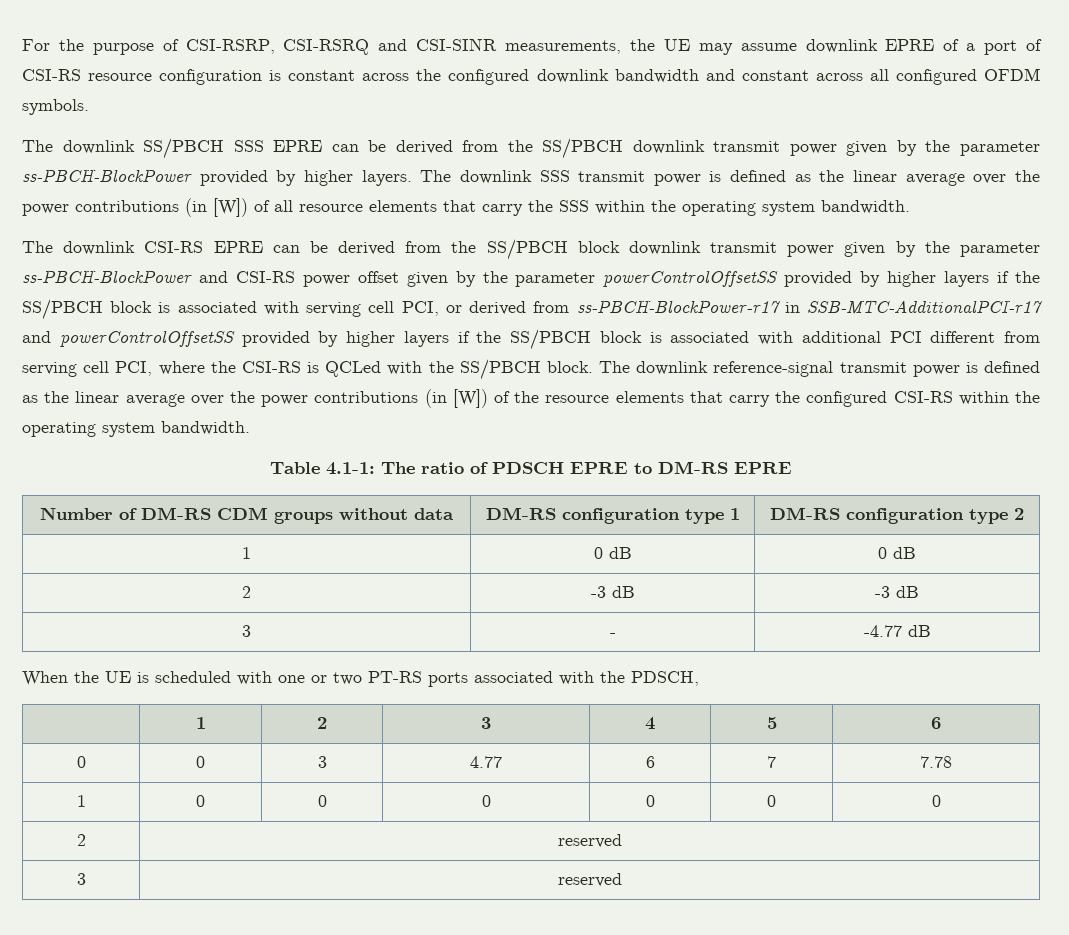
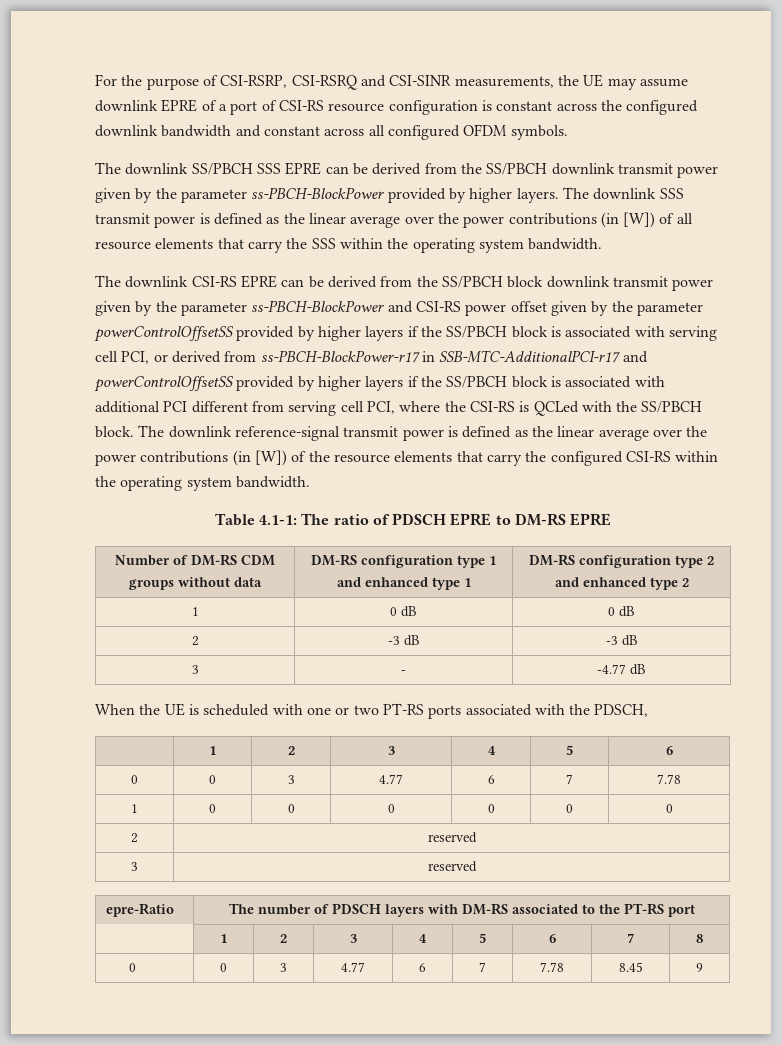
- Number of DM-RS CDM groups without data | DM-RS configuration type 1 | DM-RS configuration type 2
+ Number of DM-RS CDM groups without data | DM-RS configuration type 1 and enhanced type 1 | DM-RS configuration type 2 and enhanced type 2
+ epre-Ratio | The number of PDSCH layers with DM-RS associated to the PT-RS port
+ | 1 | 2 | 3 | 4 | 5 | 6 | 7 | 8
+ 0 | 0 | 3 | 4.77 | 6 | 7 | 7.78 | 8.45 | 9

